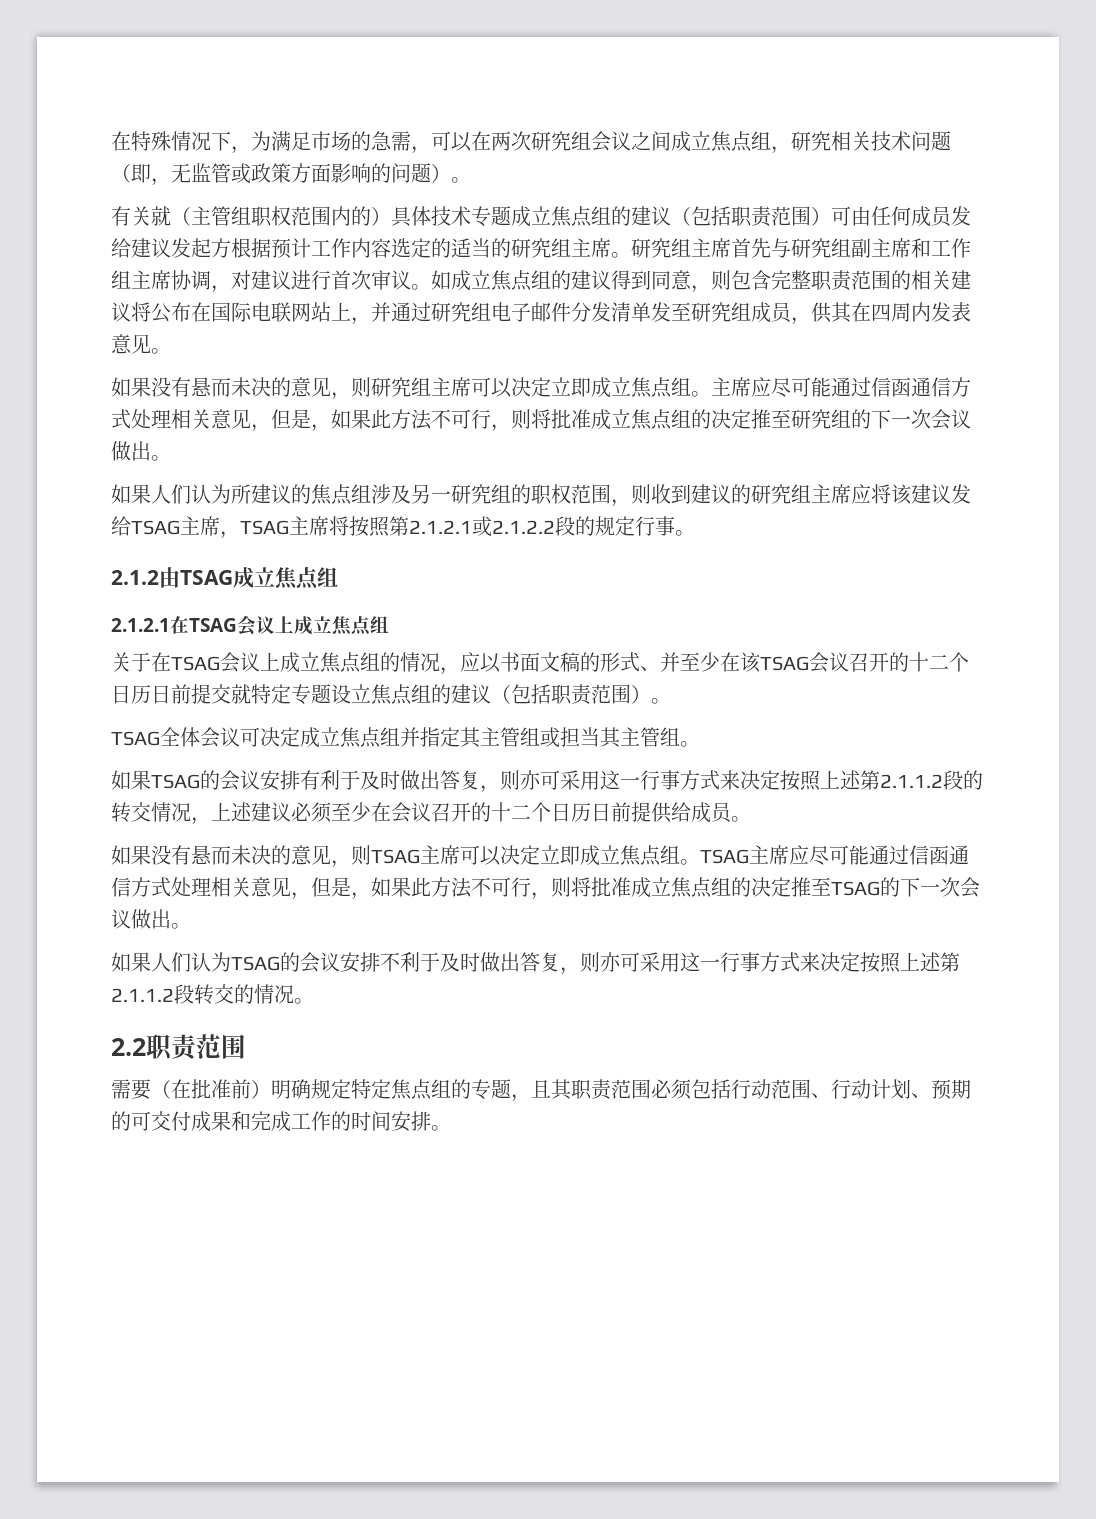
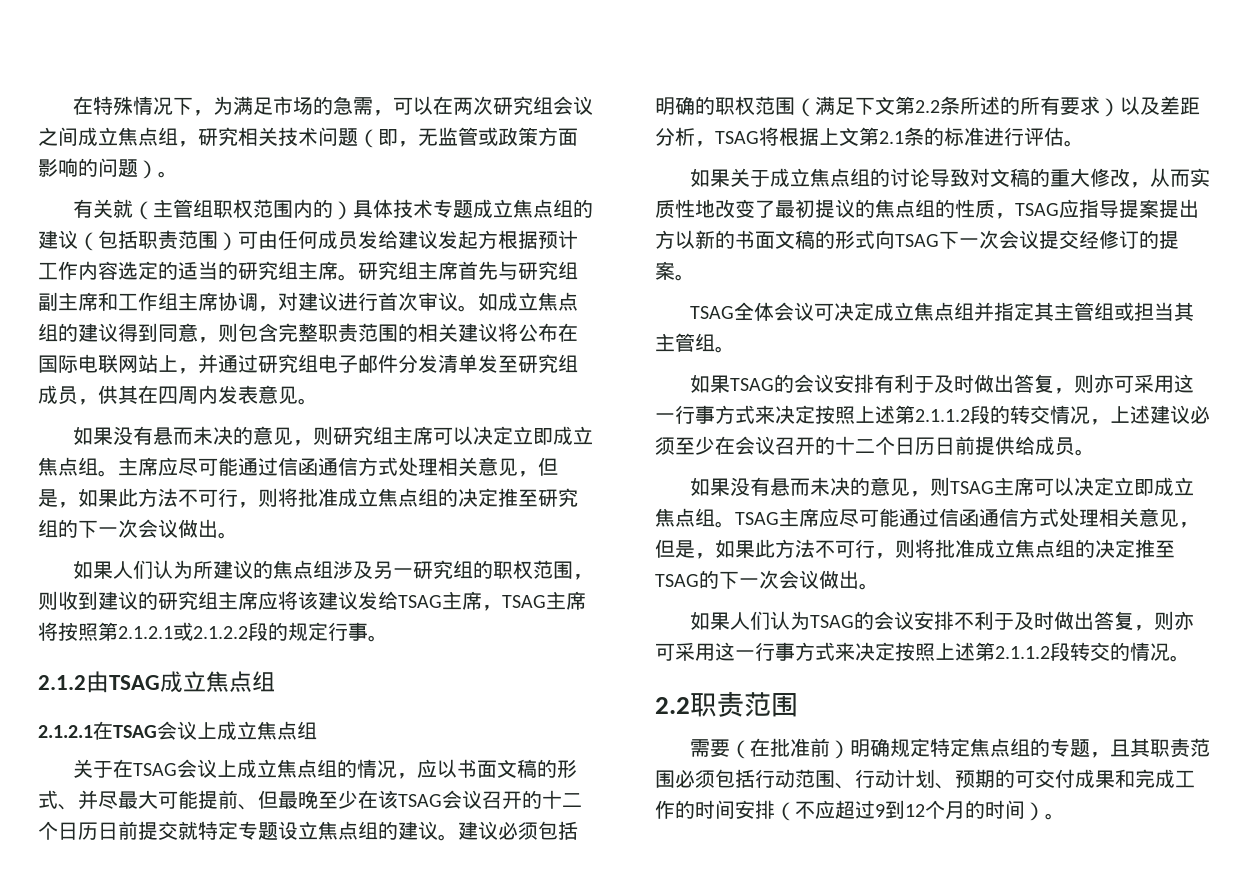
- 关于在TSAG会议上成立焦点组的情况，应以书面文稿的形式、并至少在该TSAG会议召开的十二个日历日前提交就特定专题设立焦点组的建议（包括职责范围）。
+ 关于在TSAG会议上成立焦点组的情况，应以书面文稿的形式、并尽最大可能提前、但最晚至少在该TSAG会议召开的十二个日历日前提交就特定专题设立焦点组的建议。建议必须包括明确的职权范围（满足下文第2.2条所述的所有要求）以及差距分析，TSAG将根据上文第2.1条的标准进行评估。
+ 如果关于成立焦点组的讨论导致对文稿的重大修改，从而实质性地改变了最初提议的焦点组的性质，TSAG应指导提案提出方以新的书面文稿的形式向TSAG下一次会议提交经修订的提案。
- 需要（在批准前）明确规定特定焦点组的专题，且其职责范围必须包括行动范围、行动计划、预期的可交付成果和完成工作的时间安排。
+ 需要（在批准前）明确规定特定焦点组的专题，且其职责范围必须包括行动范围、行动计划、预期的可交付成果和完成工作的时间安排（不应超过9到12个月的时间）。

